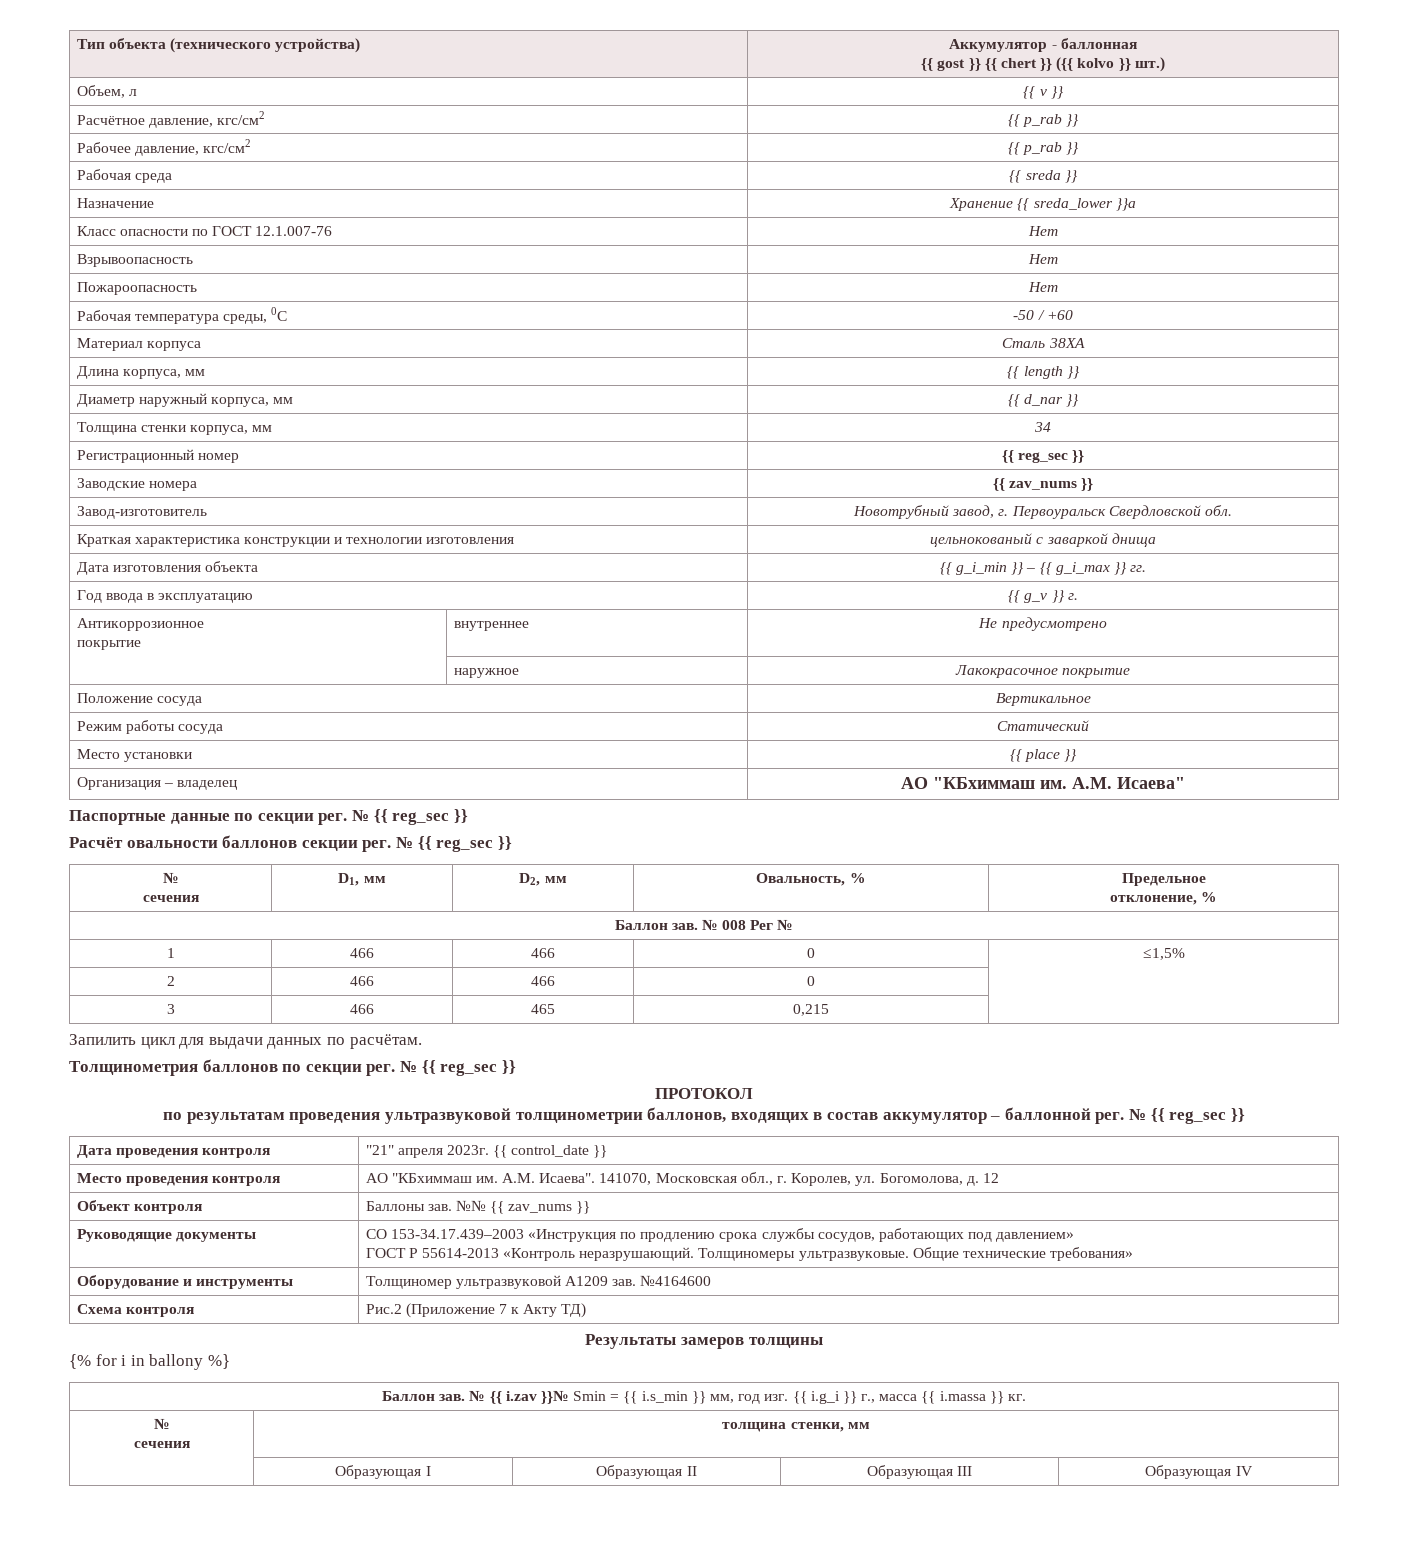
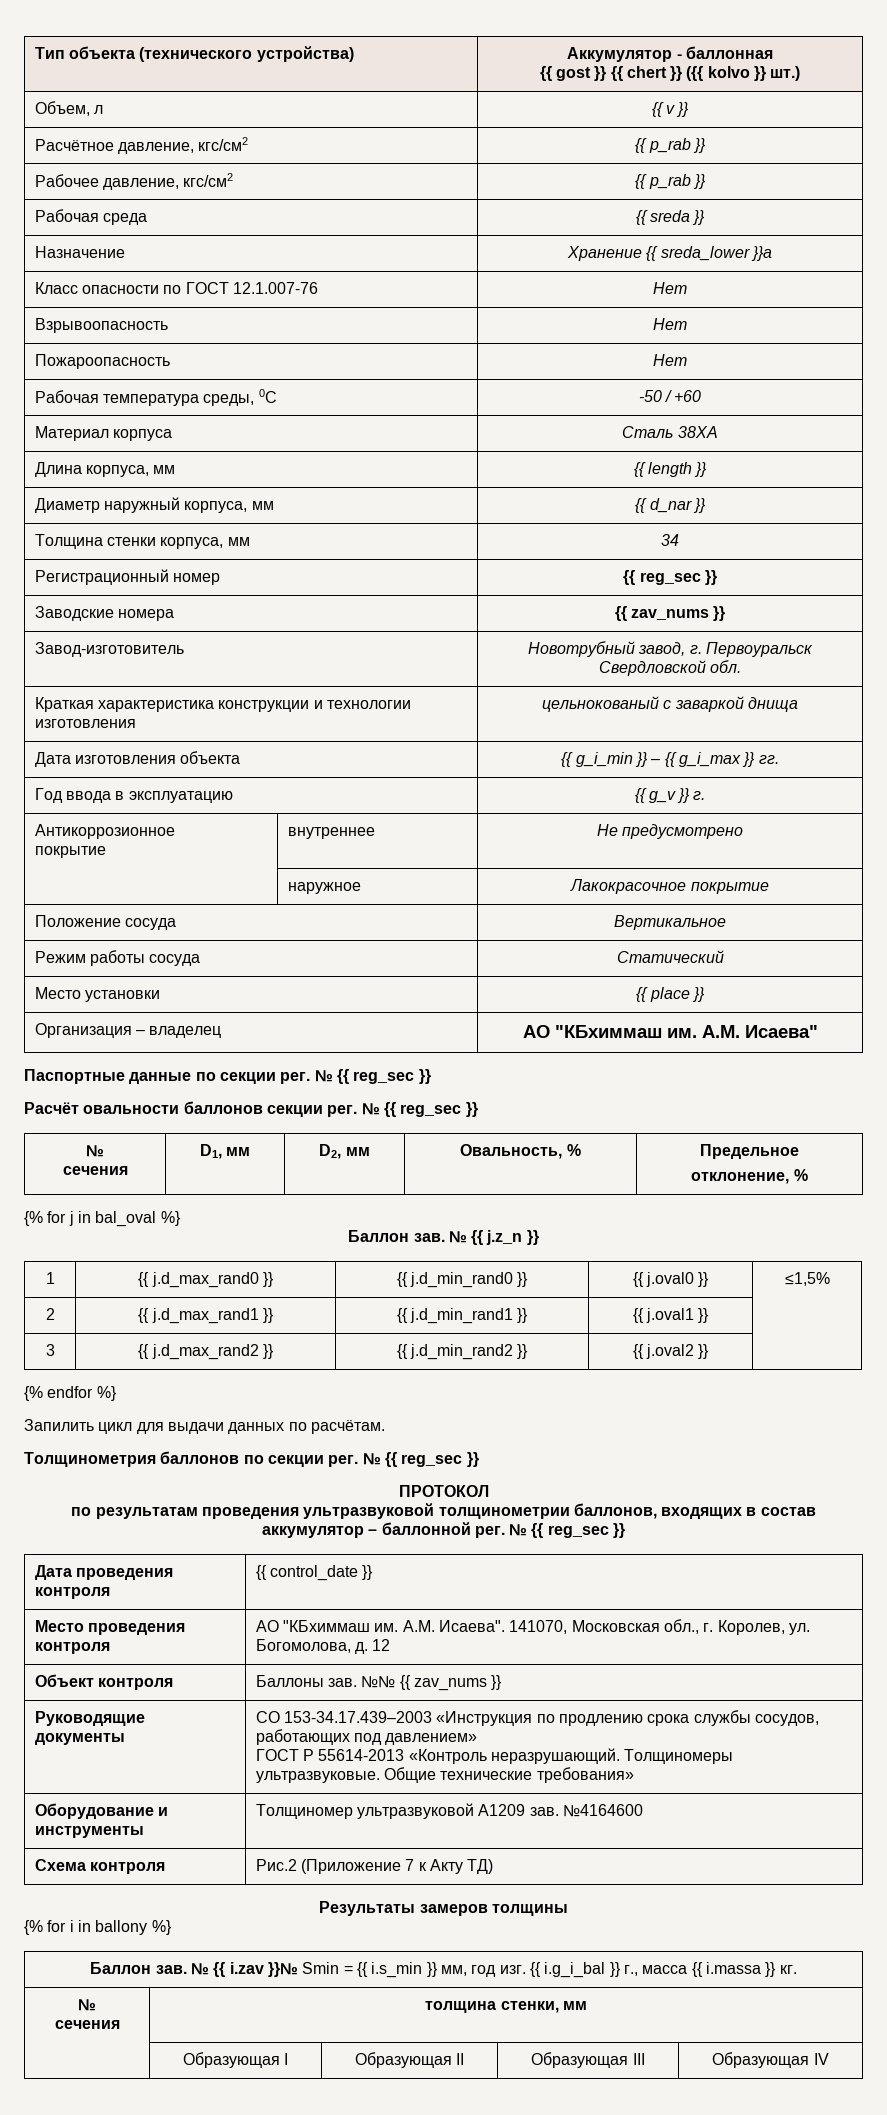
- Баллон зав. № 008 Рег №
- 1 | 466 | 466 | 0 | ≤1,5%
- 2 | 466 | 466 | 0 |
- 3 | 466 | 465 | 0,215 |
+ {% for j in bal_oval %}
+ Баллон зав. № {{ j.z_n }}
+ 1 | {{ j.d_max_rand0 }} | {{ j.d_min_rand0 }} | {{ j.oval0 }} | ≤1,5%
+ 2 | {{ j.d_max_rand1 }} | {{ j.d_min_rand1 }} | {{ j.oval1 }} |
+ 3 | {{ j.d_max_rand2 }} | {{ j.d_min_rand2 }} | {{ j.oval2 }} |
+ {% endfor %}
- Дата проведения контроля | "21" апреля 2023г. {{ control_date }}
+ Дата проведения контроля | {{ control_date }}
- Баллон зав. № {{ i.zav }}№ Smin = {{ i.s_min }} мм, год изг. {{ i.g_i }} г., масса {{ i.massa }} кг.
+ Баллон зав. № {{ i.zav }}№ Smin = {{ i.s_min }} мм, год изг. {{ i.g_i_bal }} г., масса {{ i.massa }} кг.

